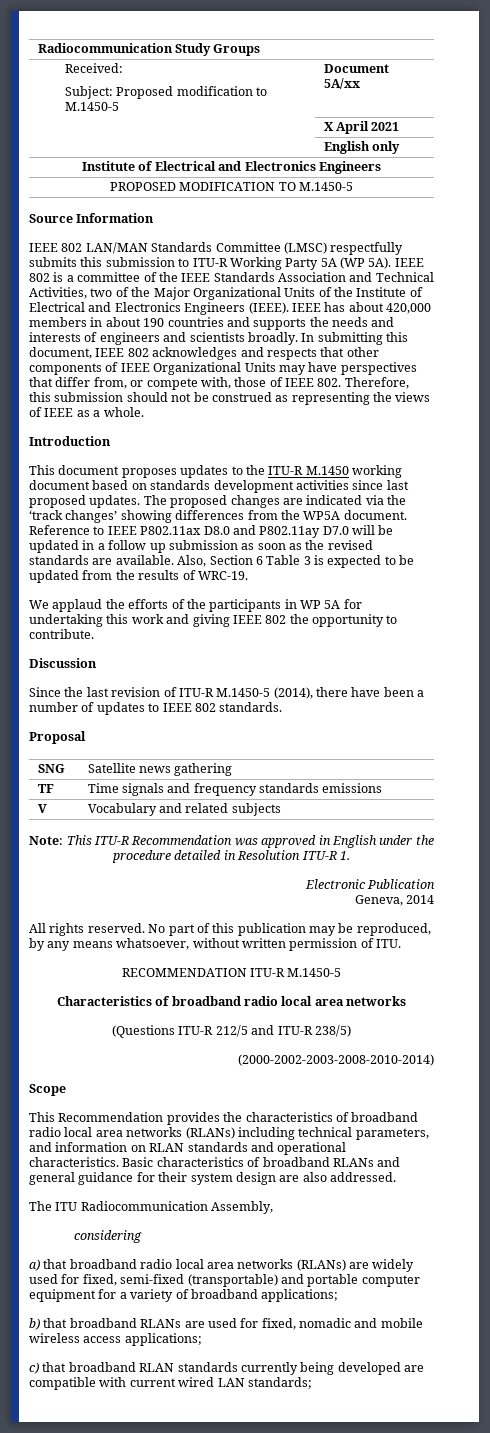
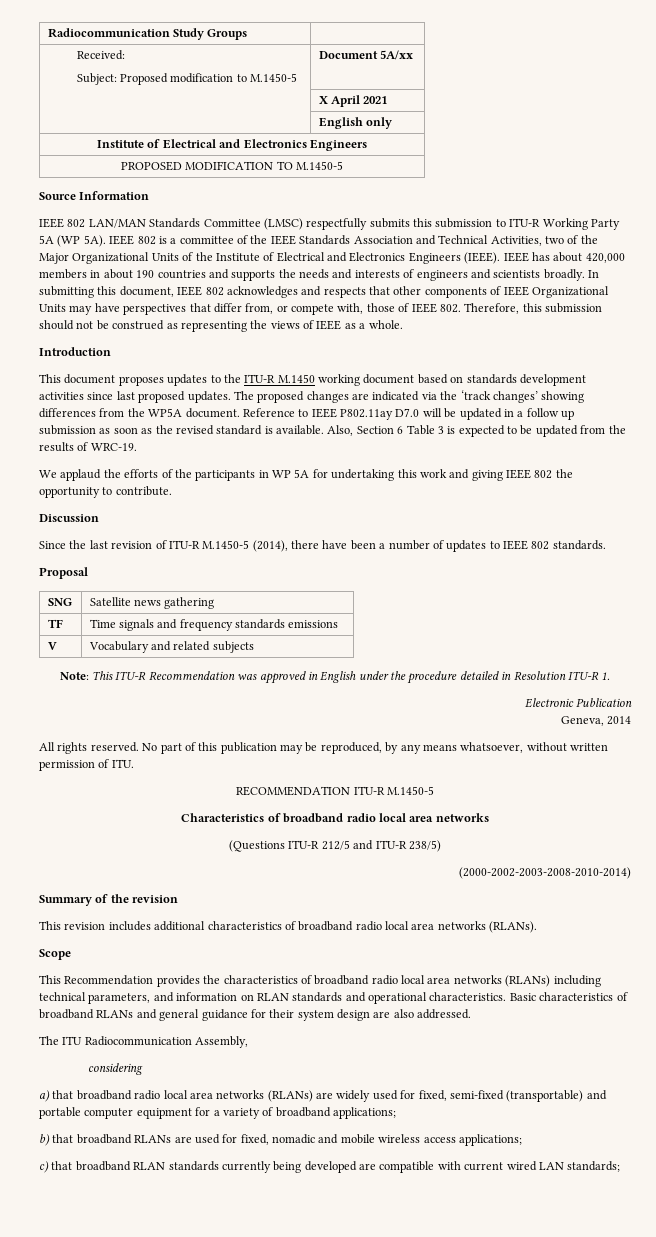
- Reference to IEEE P802.11ax D8.0 and P802.11ay D7.0 will be updated in a follow up submission as soon as the revised standards are available.
+ Reference to IEEE P802.11ay D7.0 will be updated in a follow up submission as soon as the revised standard is available.
+ Summary of the revision
+ This revision includes additional characteristics of broadband radio local area networks (RLANs).

